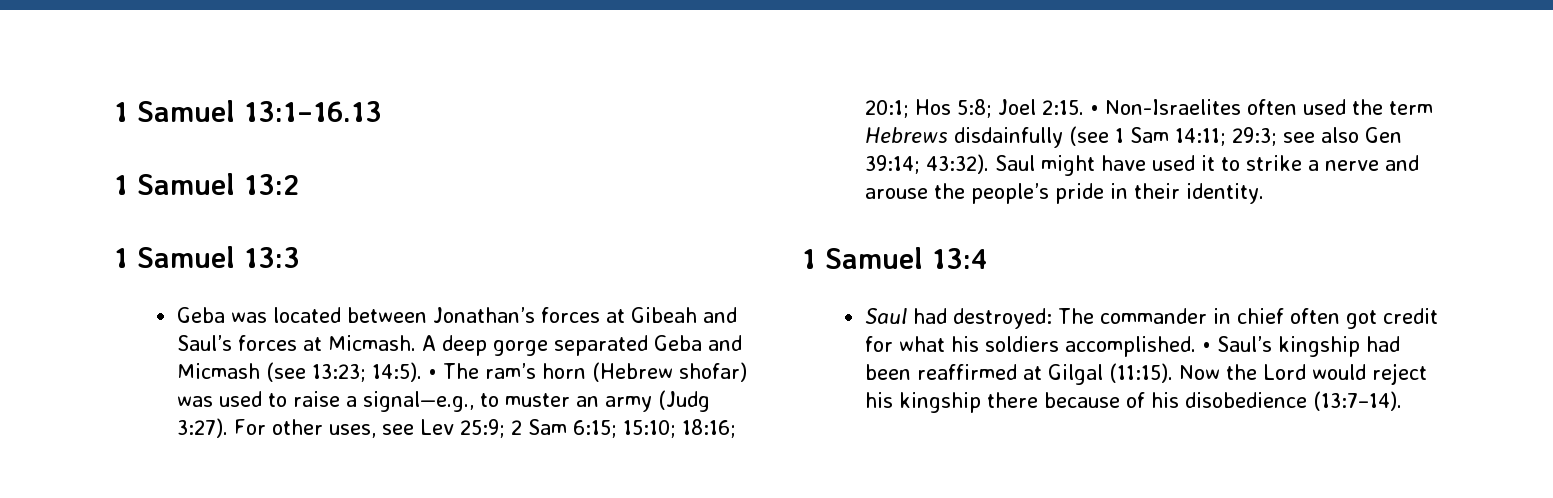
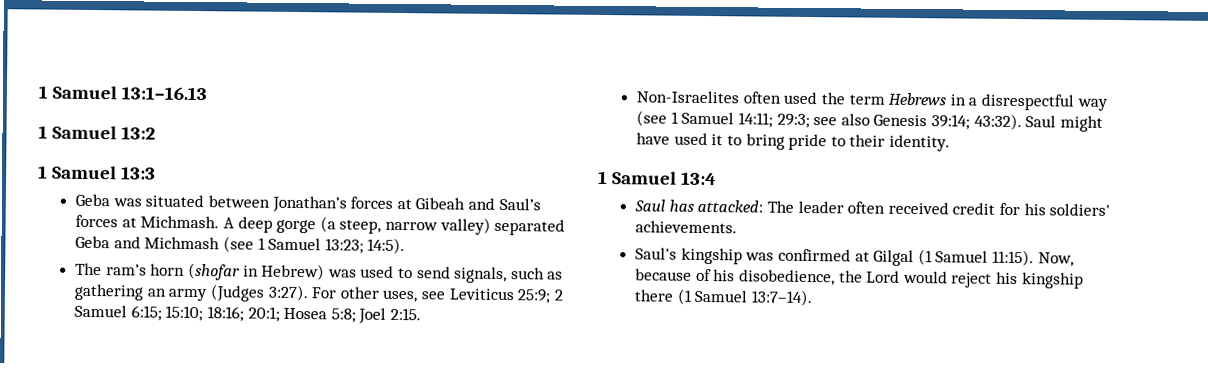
- Geba was located between Jonathan’s forces at Gibeah and Saul’s forces at Micmash.
+ Geba was situated between Jonathan’s forces at Gibeah and Saul’s forces at Michmash.
- A deep gorge separated Geba and Micmash (see 13:23; 14:5). • The ram’s horn (Hebrew shofar) was used to raise a signal—e.g., to muster an army (Judg 3:27).
+ A deep gorge (a steep, narrow valley) separated Geba and Michmash (see 1 Samuel 13:23; 14:5).
+ The ram’s horn (shofar in Hebrew) was used to send signals, such as gathering an army (Judges 3:27).
- For other uses, see Lev 25:9; 2 Sam 6:15; 15:10; 18:16; 20:1; Hos 5:8; Joel 2:15. • Non-Israelites often used the term Hebrews disdainfully (see 1 Sam 14:11; 29:3; see also Gen 39:14; 43:32).
+ For other uses, see Leviticus 25:9; 2 Samuel 6:15; 15:10; 18:16; 20:1; Hosea 5:8; Joel 2:15.
+ Non-Israelites often used the term Hebrews in a disrespectful way (see 1 Samuel 14:11; 29:3; see also Genesis 39:14; 43:32).
- Saul might have used it to strike a nerve and arouse the people’s pride in their identity.
+ Saul might have used it to bring pride to their identity.
- Saul had destroyed: The commander in chief often got credit for what his soldiers accomplished. • Saul’s kingship had been reaffirmed at Gilgal (11:15). Now the Lord would reject his kingship there because of his disobedience (13:7–14).
+ Saul has attacked: The leader often received credit for his soldiers' achievements.
+ Saul's kingship was confirmed at Gilgal (1 Samuel 11:15). Now, because of his disobedience, the Lord would reject his kingship there (1 Samuel 13:7–14).

